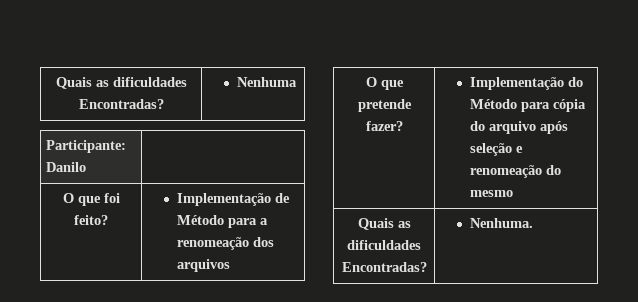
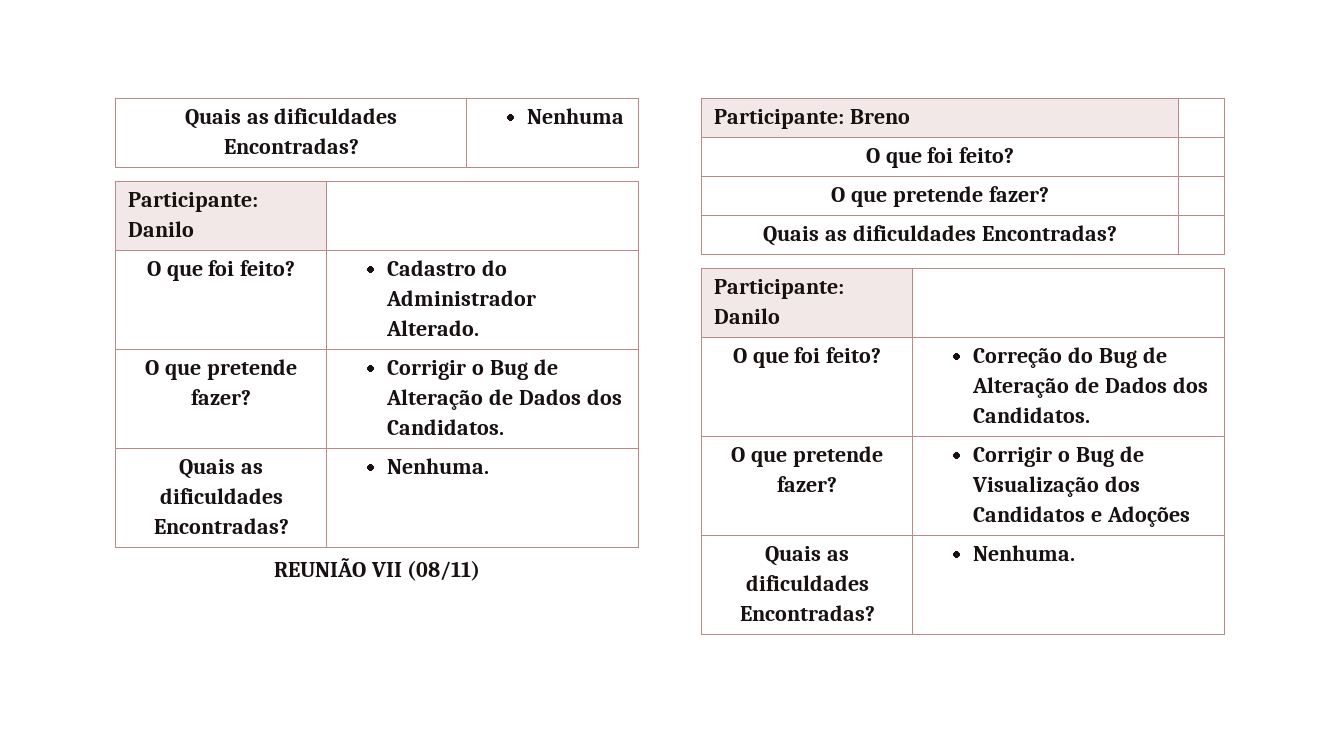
- O que foi feito? | Implementação de Método para a renomeação dos arquivos
- O que pretende fazer? | Implementação do Método para cópia do arquivo após seleção e renomeação do mesmo
+ O que foi feito? | Cadastro do Administrador Alterado.
+ O que pretende fazer? | Corrigir o Bug de Alteração de Dados dos Candidatos.
+ Quais as dificuldades Encontradas? | Nenhuma.
+ REUNIÃO VII (08/11)
+ Participante: Breno |
+ O que foi feito? |
+ O que pretende fazer? |
+ Quais as dificuldades Encontradas? |
+ Participante: Danilo |
+ O que foi feito? | Correção do Bug de Alteração de Dados dos Candidatos.
+ O que pretende fazer? | Corrigir o Bug de Visualização dos Candidatos e Adoções

